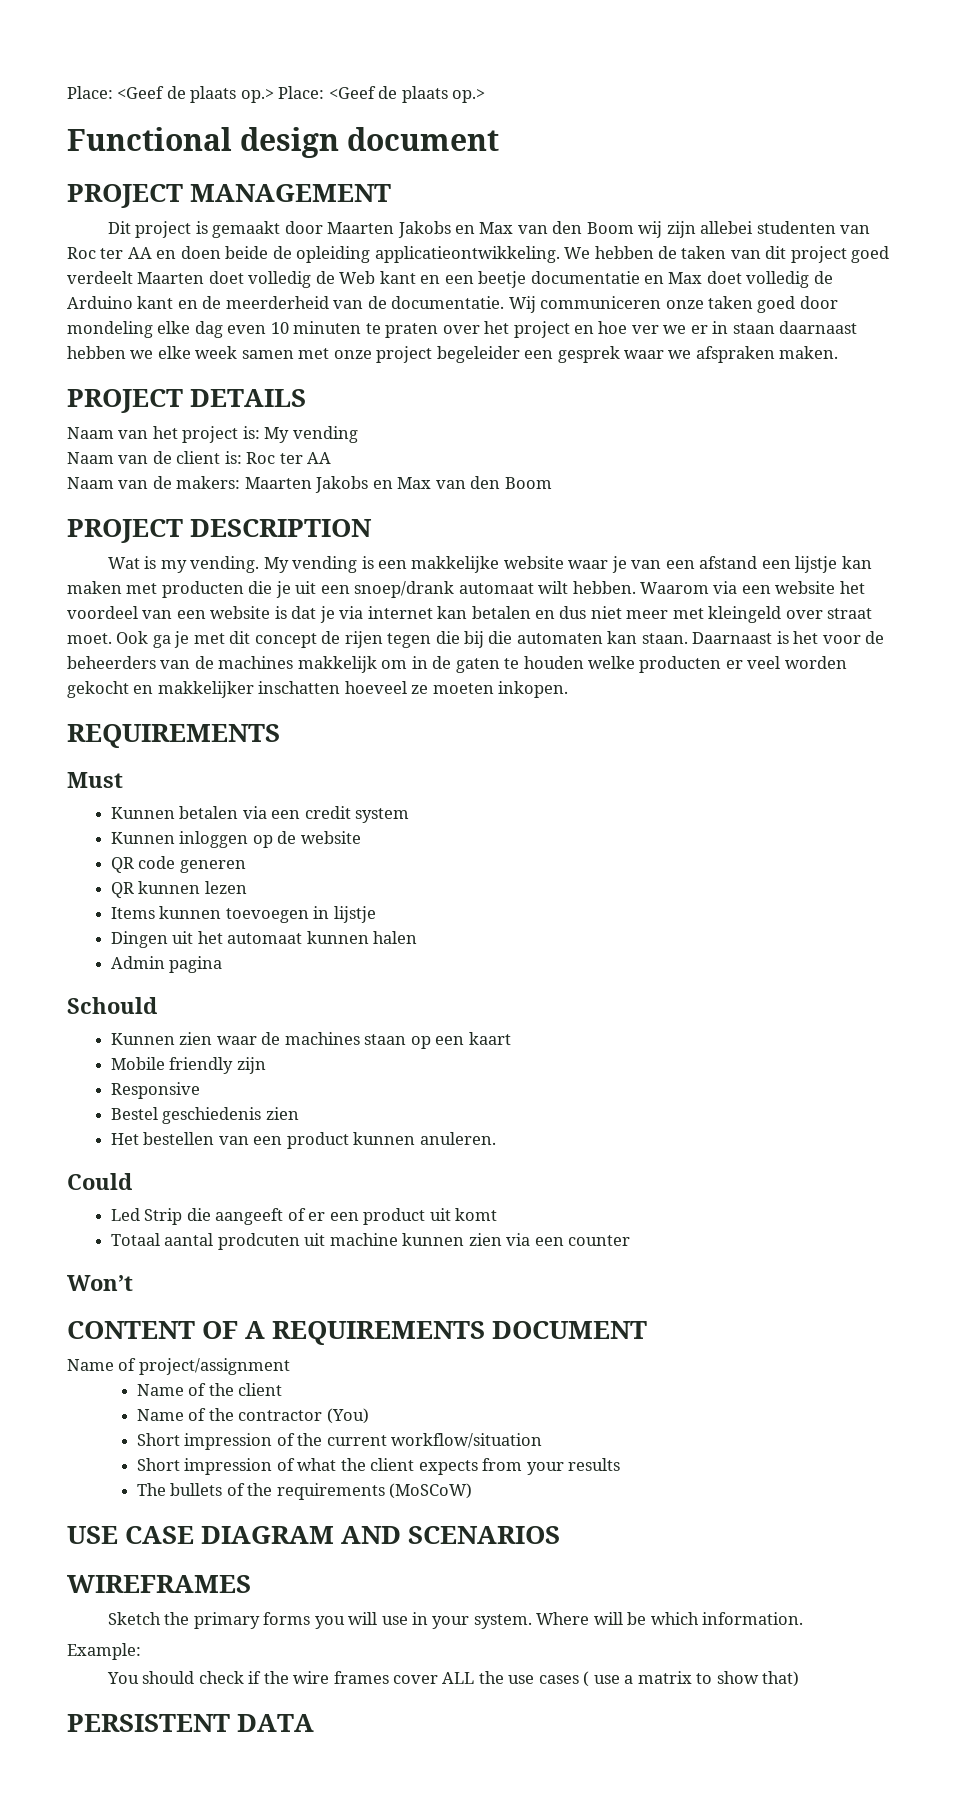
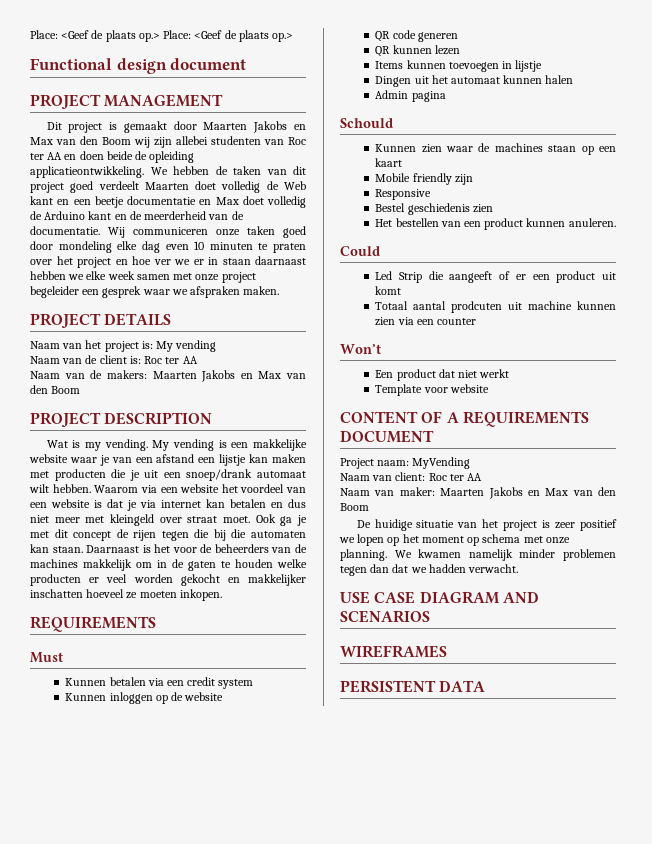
+ Een product dat niet werkt
+ Template voor website
- Name of project/assignment
- Name of the client
- Name of the contractor (You)
- Short impression of the current workflow/situation
- Short impression of what the client expects from your results
- The bullets of the requirements (MoSCoW)
+ Project naam: MyVending
+ Naam van client: Roc ter AA
+ Naam van maker: Maarten Jakobs en Max van den Boom
+ De huidige situatie van het project is zeer positief we lopen op het moment op schema met onze planning. We kwamen namelijk minder problemen tegen dan dat we hadden verwacht.
- Sketch the primary forms you will use in your system. Where will be which information.
- Example:
- You should check if the wire frames cover ALL the use cases ( use a matrix to show that)

